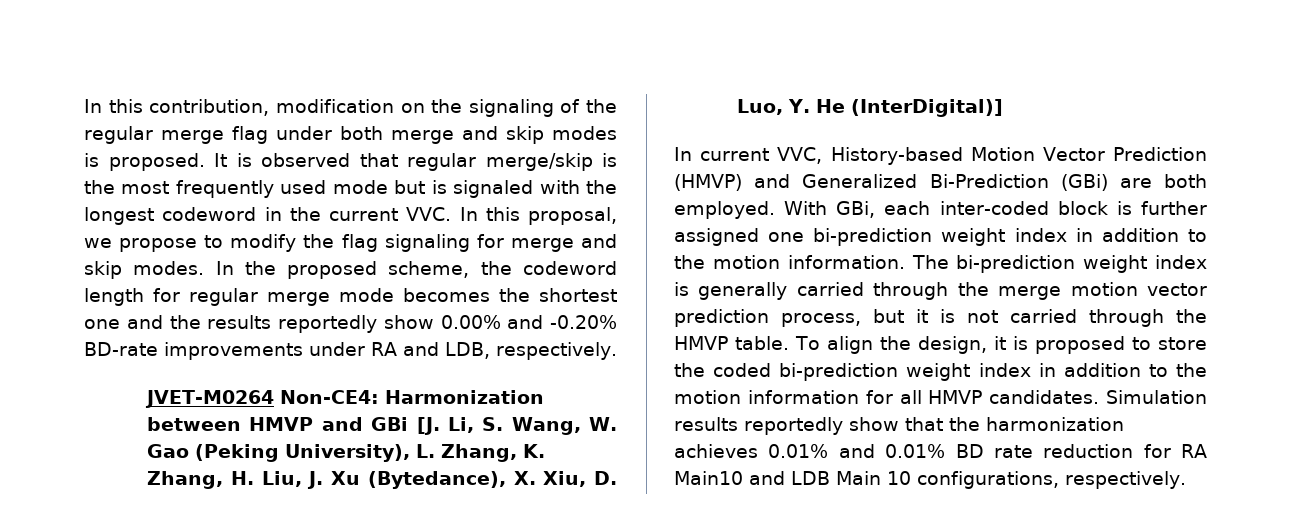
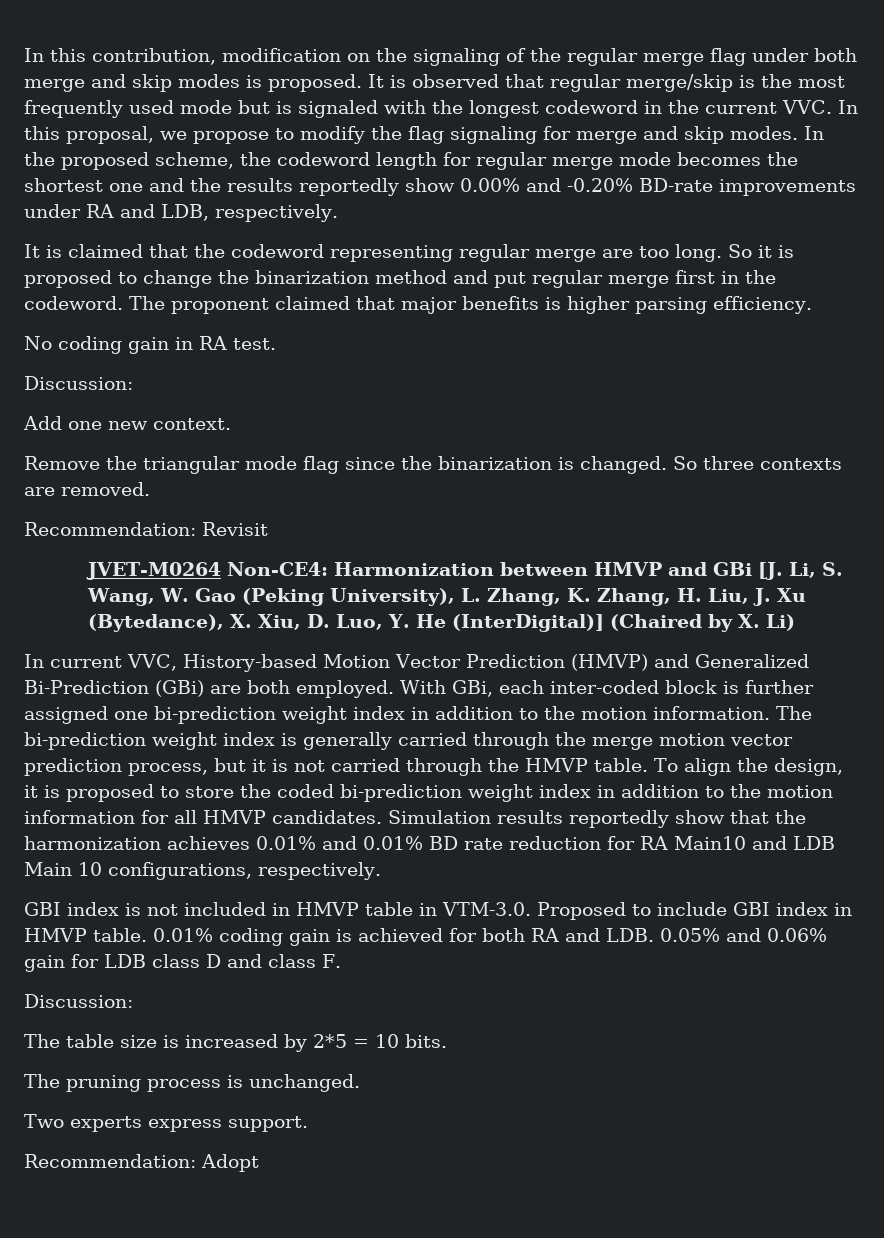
+ It is claimed that the codeword representing regular merge are too long. So it is proposed to change the binarization method and put regular merge first in the codeword. The proponent claimed that major benefits is higher parsing efficiency.
+ No coding gain in RA test.
+ Discussion:
+ Add one new context.
+ Remove the triangular mode flag since the binarization is changed. So three contexts are removed.
+ Recommendation: Revisit
- JVET-M0264 Non-CE4: Harmonization between HMVP and GBi [J. Li, S. Wang, W. Gao (Peking University), L. Zhang, K. Zhang, H. Liu, J. Xu (Bytedance), X. Xiu, D. Luo, Y. He (InterDigital)]
+ JVET-M0264 Non-CE4: Harmonization between HMVP and GBi [J. Li, S. Wang, W. Gao (Peking University), L. Zhang, K. Zhang, H. Liu, J. Xu (Bytedance), X. Xiu, D. Luo, Y. He (InterDigital)] (Chaired by X. Li)
+ GBI index is not included in HMVP table in VTM-3.0. Proposed to include GBI index in HMVP table. 0.01% coding gain is achieved for both RA and LDB. 0.05% and 0.06% gain for LDB class D and class F.
+ Discussion:
+ The table size is increased by 2*5 = 10 bits.
+ The pruning process is unchanged.
+ Two experts express support.
+ Recommendation: Adopt

